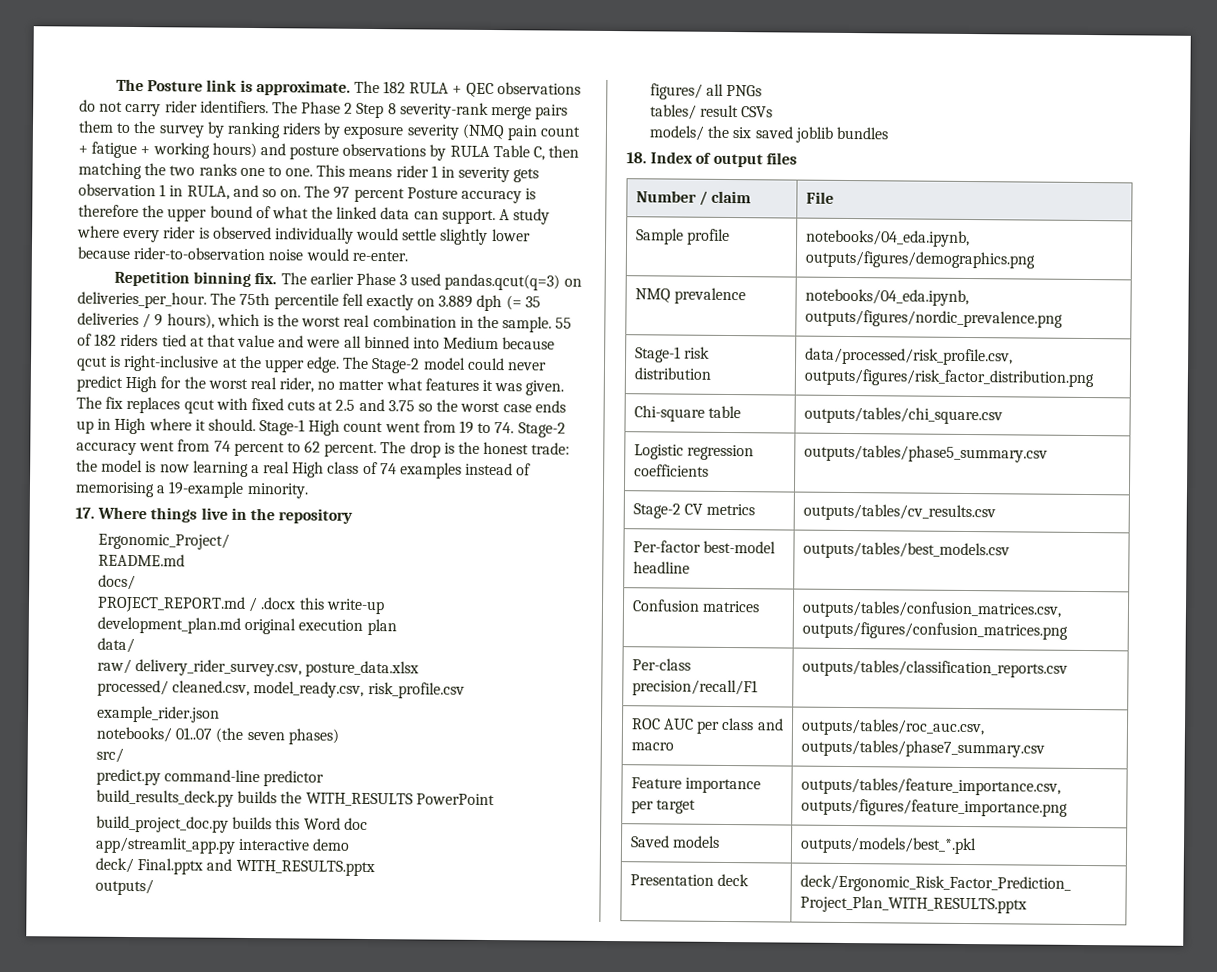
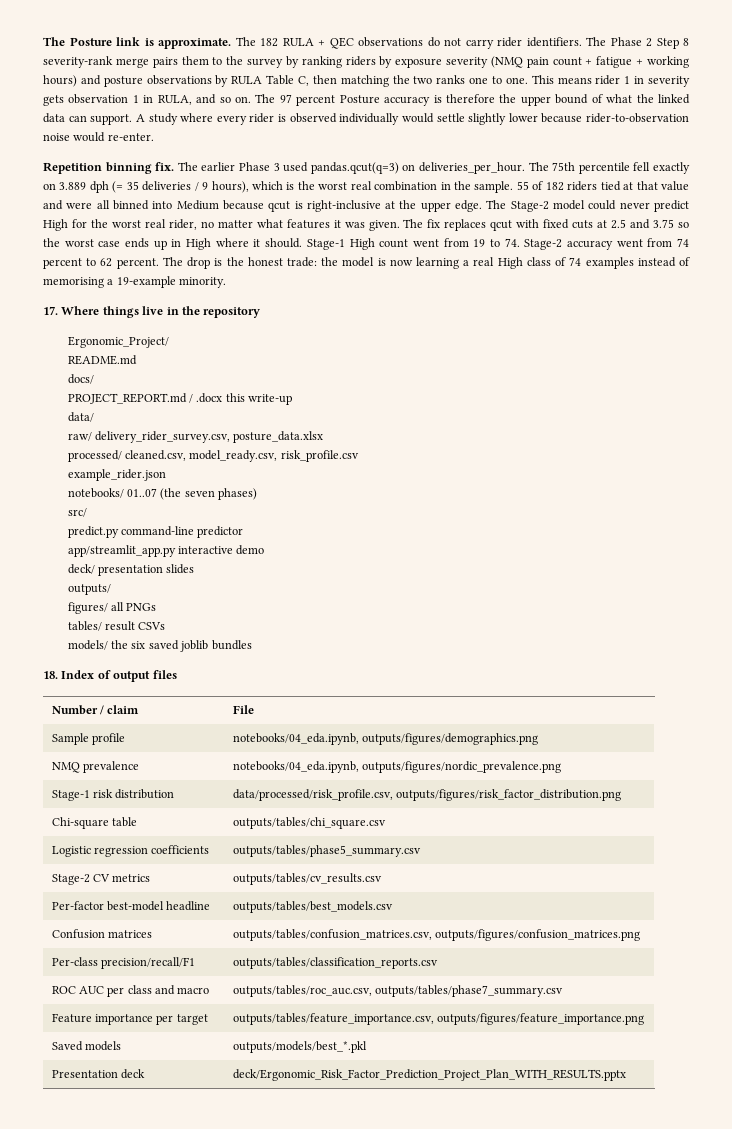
- development_plan.md original execution plan
- build_results_deck.py builds the WITH_RESULTS PowerPoint
- build_project_doc.py builds this Word doc
- deck/ Final.pptx and WITH_RESULTS.pptx
+ deck/ presentation slides

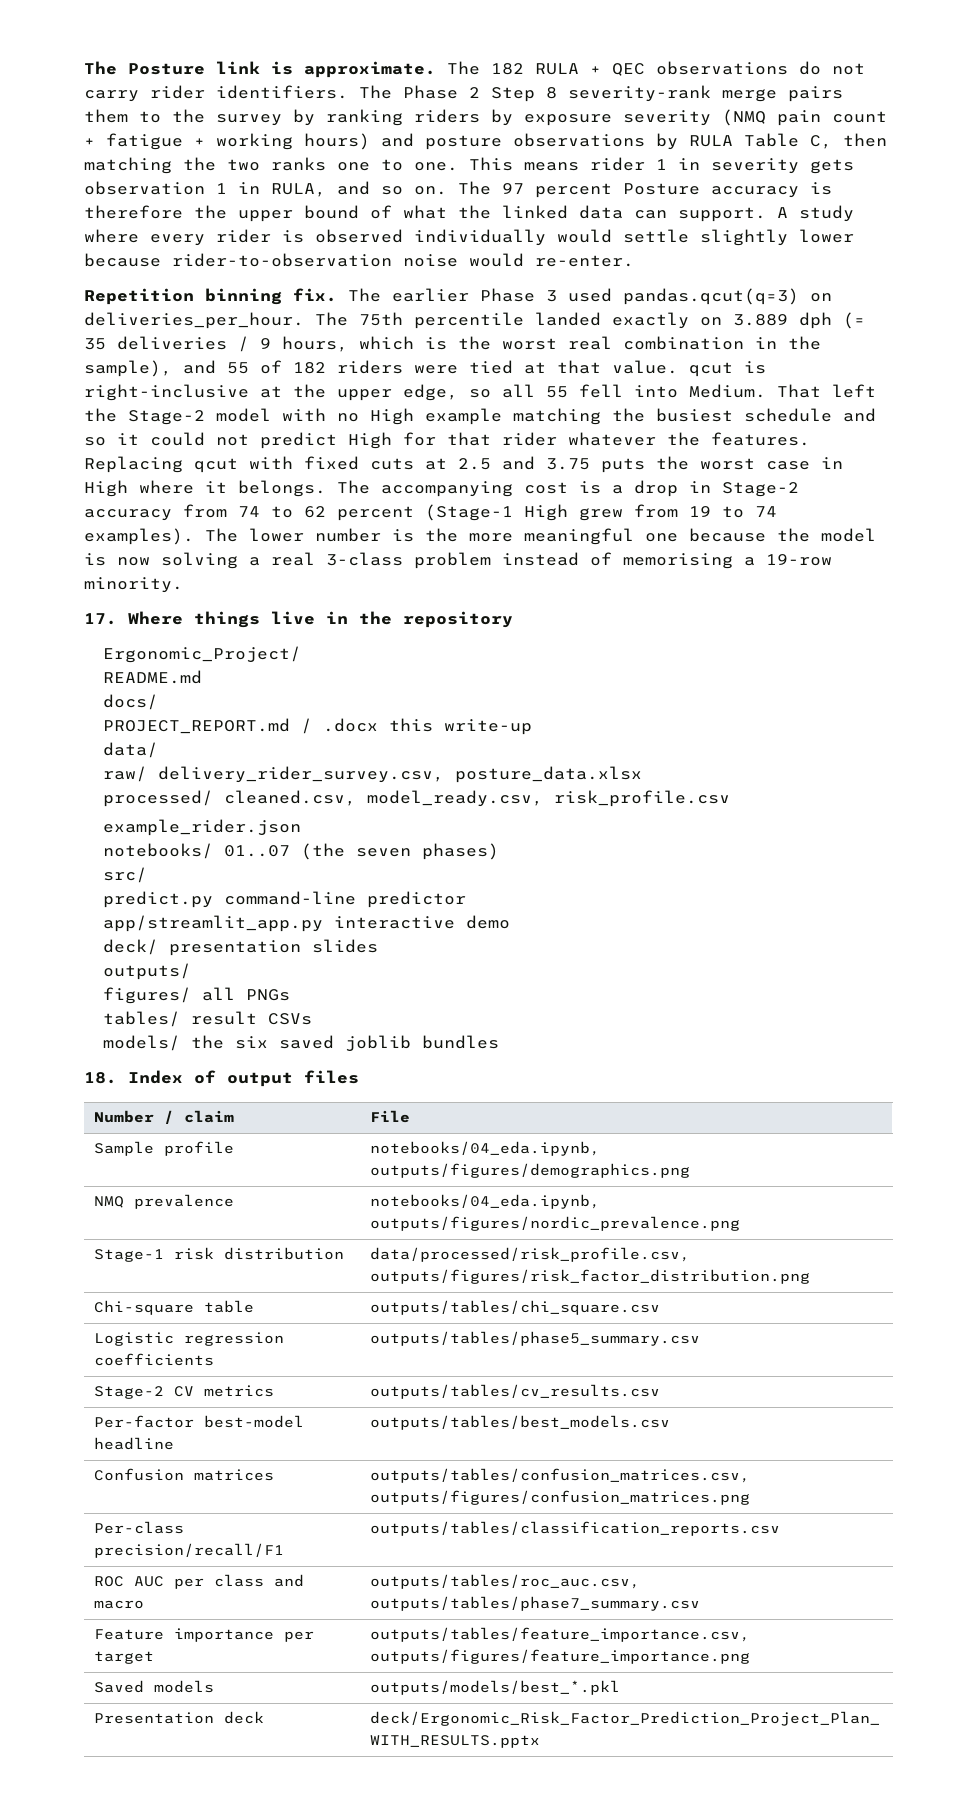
- The 75th percentile fell exactly on 3.889 dph (= 35 deliveries / 9 hours), which is the worst real combination in the sample. 55 of 182 riders tied at that value and were all binned into Medium because qcut is right-inclusive at the upper edge. The Stage-2 model could never predict High for the worst real rider, no matter what features it was given. The fix replaces qcut with fixed cuts at 2.5 and 3.75 so the worst case ends up in High where it should. Stage-1 High count went from 19 to 74. Stage-2 accuracy went from 74 percent to 62 percent. The drop is the honest trade: the model is now learning a real High class of 74 examples instead of memorising a 19-example minority.
+ The 75th percentile landed exactly on 3.889 dph (= 35 deliveries / 9 hours, which is the worst real combination in the sample), and 55 of 182 riders were tied at that value. qcut is right-inclusive at the upper edge, so all 55 fell into Medium. That left the Stage-2 model with no High example matching the busiest schedule and so it could not predict High for that rider whatever the features. Replacing qcut with fixed cuts at 2.5 and 3.75 puts the worst case in High where it belongs. The accompanying cost is a drop in Stage-2 accuracy from 74 to 62 percent (Stage-1 High grew from 19 to 74 examples). The lower number is the more meaningful one because the model is now solving a real 3-class problem instead of memorising a 19-row minority.

